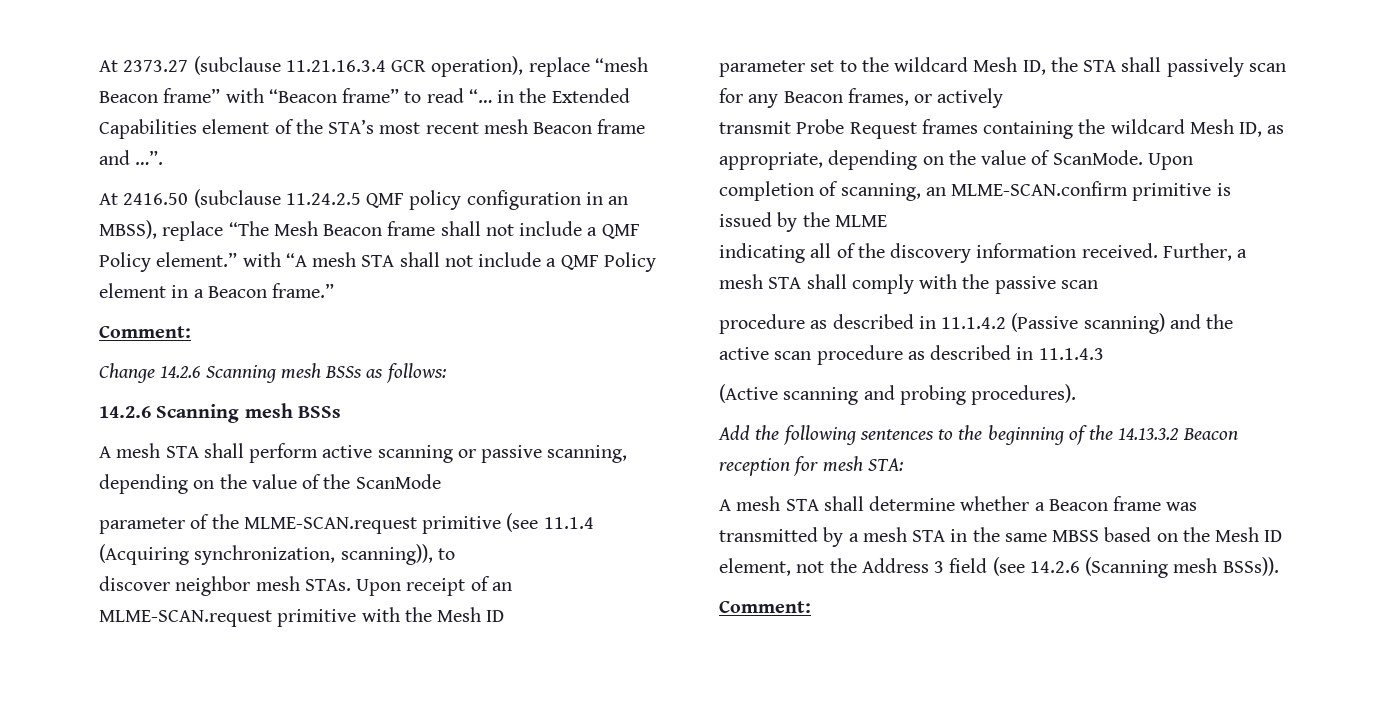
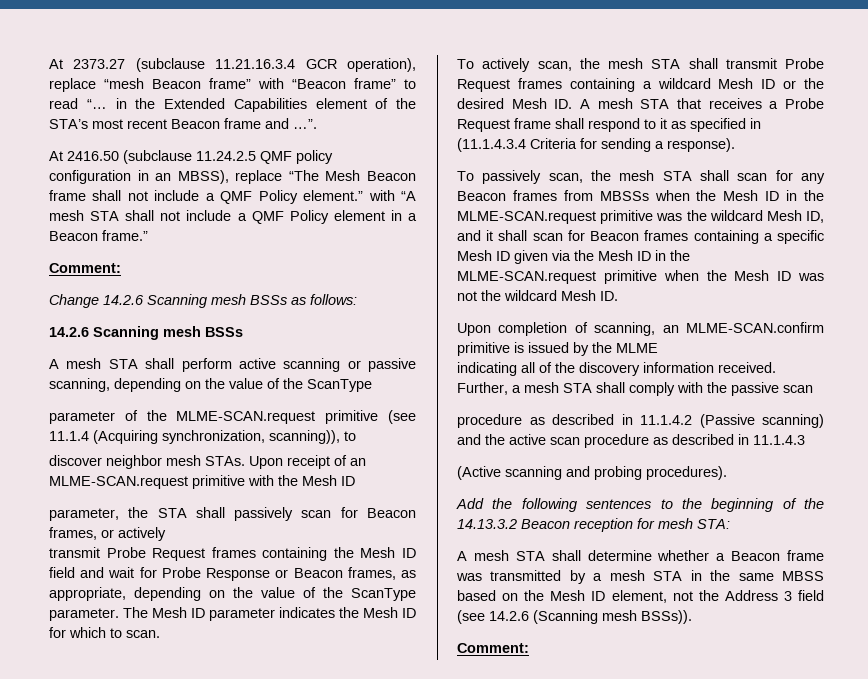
- At 2373.27 (subclause 11.21.16.3.4 GCR operation), replace “mesh Beacon frame” with “Beacon frame” to read “… in the Extended Capabilities element of the STA’s most recent mesh Beacon frame and …”.
+ At 2373.27 (subclause 11.21.16.3.4 GCR operation), replace “mesh Beacon frame” with “Beacon frame” to read “… in the Extended Capabilities element of the STA’s most recent Beacon frame and …”.
- A mesh STA shall perform active scanning or passive scanning, depending on the value of the ScanMode
+ A mesh STA shall perform active scanning or passive scanning, depending on the value of the ScanType
- parameter set to the wildcard Mesh ID, the STA shall passively scan for any Beacon frames, or actively
+ parameter, the STA shall passively scan for Beacon frames, or actively
- transmit Probe Request frames containing the wildcard Mesh ID, as appropriate, depending on the value of ScanMode. Upon completion of scanning, an MLME-SCAN.confirm primitive is issued by the MLME
+ transmit Probe Request frames containing the Mesh ID field and wait for Probe Response or Beacon frames, as appropriate, depending on the value of the ScanType parameter. The Mesh ID parameter indicates the Mesh ID for which to scan.
+ To actively scan, the mesh STA shall transmit Probe Request frames containing a wildcard Mesh ID or the desired Mesh ID. A mesh STA that receives a Probe Request frame shall respond to it as specified in (11.1.4.3.4 Criteria for sending a response).
+ To passively scan, the mesh STA shall scan for any Beacon frames from MBSSs when the Mesh ID in the MLME-SCAN.request primitive was the wildcard Mesh ID, and it shall scan for Beacon frames containing a specific Mesh ID given via the Mesh ID in the MLME-SCAN.request primitive when the Mesh ID was not the wildcard Mesh ID.
+ Upon completion of scanning, an MLME-SCAN.confirm primitive is issued by the MLME

